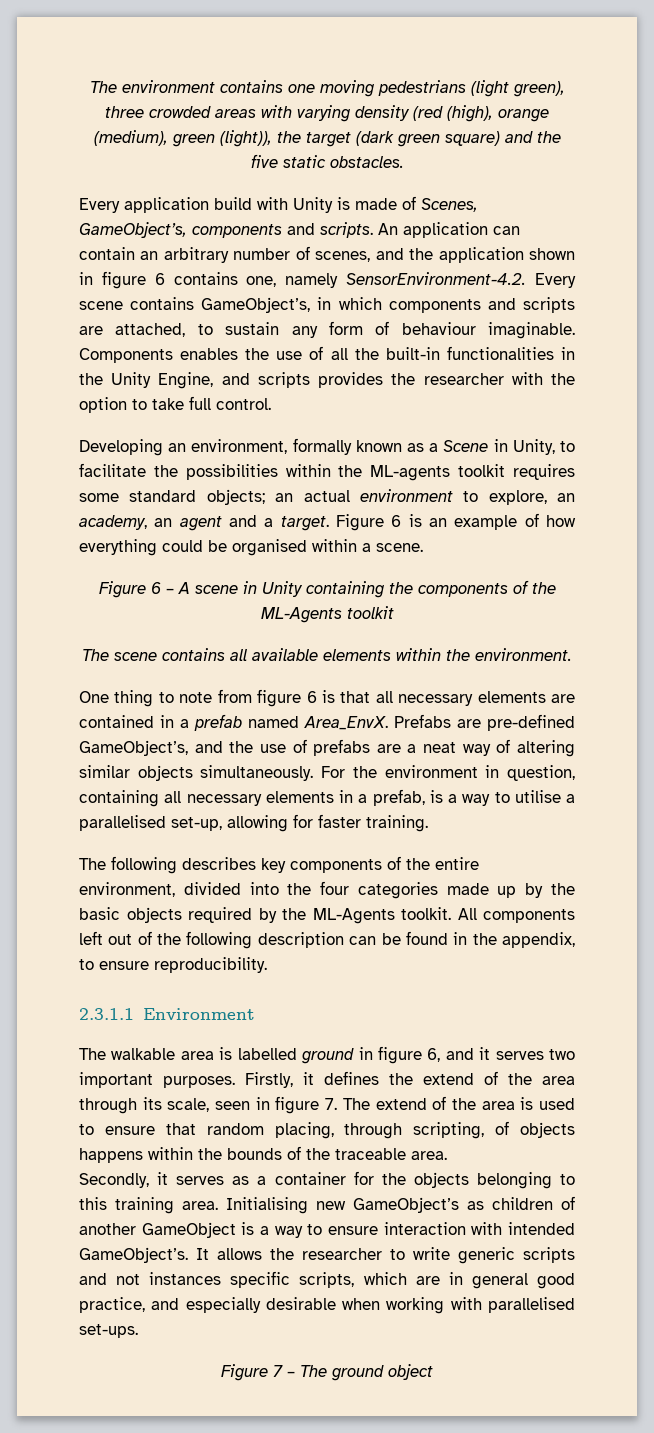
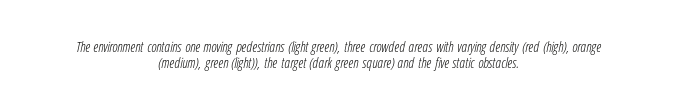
- Every application build with Unity is made of Scenes, GameObject’s, components and scripts. An application can contain an arbitrary number of scenes, and the application shown in figure 6 contains one, namely SensorEnvironment-4.2. Every scene contains GameObject’s, in which components and scripts are attached, to sustain any form of behaviour imaginable. Components enables the use of all the built-in functionalities in the Unity Engine, and scripts provides the researcher with the option to take full control.
- Developing an environment, formally known as a Scene in Unity, to facilitate the possibilities within the ML-agents toolkit requires some standard objects; an actual environment to explore, an academy, an agent and a target. Figure 6 is an example of how everything could be organised within a scene.
- Figure 6 – A scene in Unity containing the components of the ML-Agents toolkit
- The scene contains all available elements within the environment.
- One thing to note from figure 6 is that all necessary elements are contained in a prefab named Area_EnvX. Prefabs are pre-defined GameObject’s, and the use of prefabs are a neat way of altering similar objects simultaneously. For the environment in question, containing all necessary elements in a prefab, is a way to utilise a parallelised set-up, allowing for faster training.
- The following describes key components of the entire environment, divided into the four categories made up by the basic objects required by the ML-Agents toolkit. All components left out of the following description can be found in the appendix, to ensure reproducibility.
- 2.3.1.1 Environment
- The walkable area is labelled ground in figure 6, and it serves two important purposes. Firstly, it defines the extend of the area through its scale, seen in figure 7. The extend of the area is used to ensure that random placing, through scripting, of objects happens within the bounds of the traceable area.
- Secondly, it serves as a container for the objects belonging to this training area. Initialising new GameObject’s as children of another GameObject is a way to ensure interaction with intended GameObject’s. It allows the researcher to write generic scripts and not instances specific scripts, which are in general good practice, and especially desirable when working with parallelised set-ups.
- Figure 7 – The ground object

